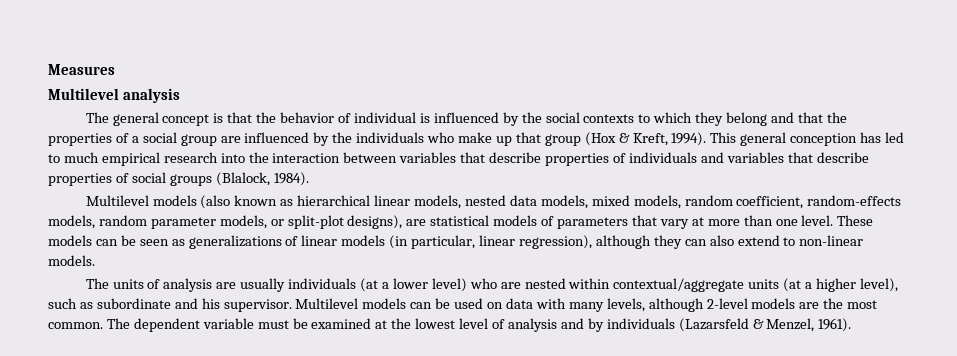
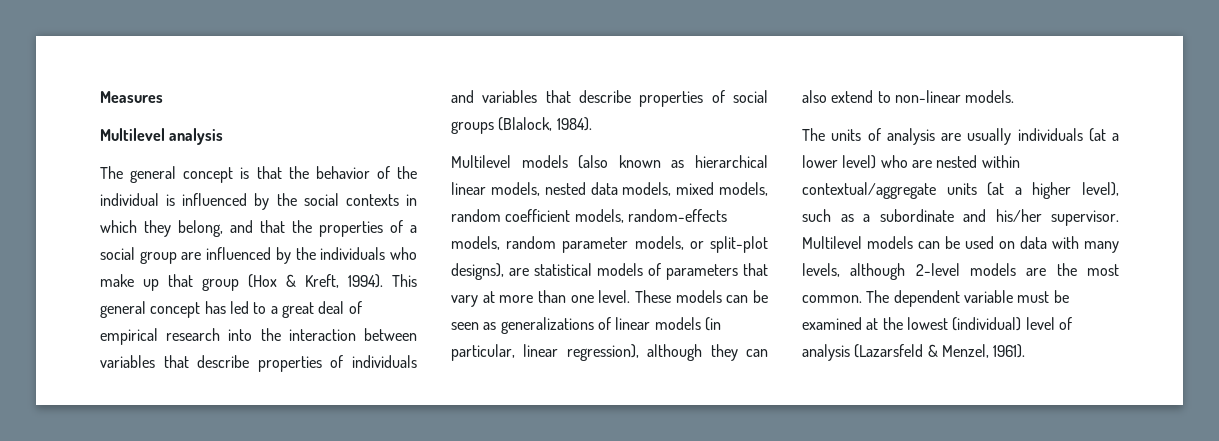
- The general concept is that the behavior of individual is influenced by the social contexts to which they belong and that the properties of a social group are influenced by the individuals who make up that group (Hox & Kreft, 1994).
+ The general concept is that the behavior of the individual is influenced by the social contexts in which they belong, and that the properties of a social group are influenced by the individuals who make up that group (Hox & Kreft, 1994).
- This general conception has led to much empirical research into the interaction between variables that describe properties of individuals and variables that describe properties of social groups (Blalock, 1984).
+ This general concept has led to a great deal of empirical research into the interaction between variables that describe properties of individuals and variables that describe properties of social groups (Blalock, 1984).
- Multilevel models (also known as hierarchical linear models, nested data models, mixed models, random coefficient, random-effects models, random parameter models, or split-plot designs), are statistical models of parameters that vary at more than one level.
+ Multilevel models (also known as hierarchical linear models, nested data models, mixed models, random coefficient models, random-effects models, random parameter models, or split-plot designs), are statistical models of parameters that vary at more than one level.
- The units of analysis are usually individuals (at a lower level) who are nested within contextual/aggregate units (at a higher level), such as subordinate and his supervisor.
+ The units of analysis are usually individuals (at a lower level) who are nested within contextual/aggregate units (at a higher level), such as a subordinate and his/her supervisor.
- The dependent variable must be examined at the lowest level of analysis and by individuals (Lazarsfeld & Menzel, 1961).
+ The dependent variable must be examined at the lowest (individual) level of analysis (Lazarsfeld & Menzel, 1961).

